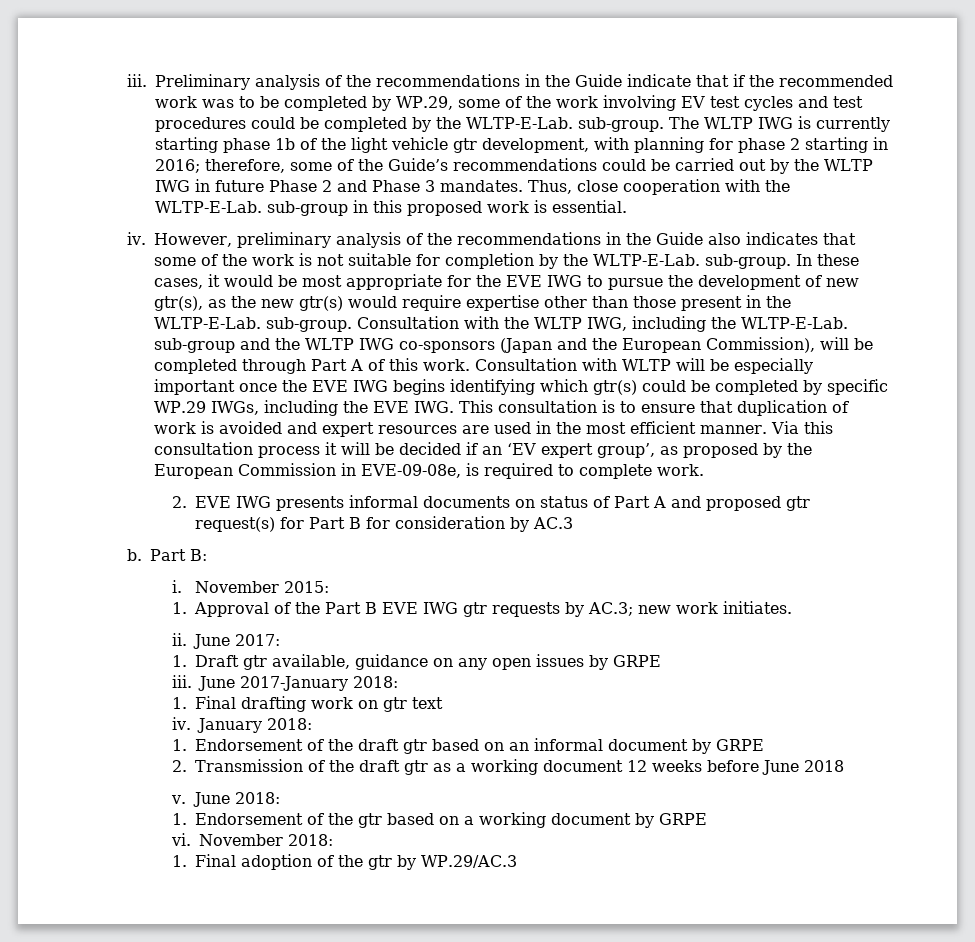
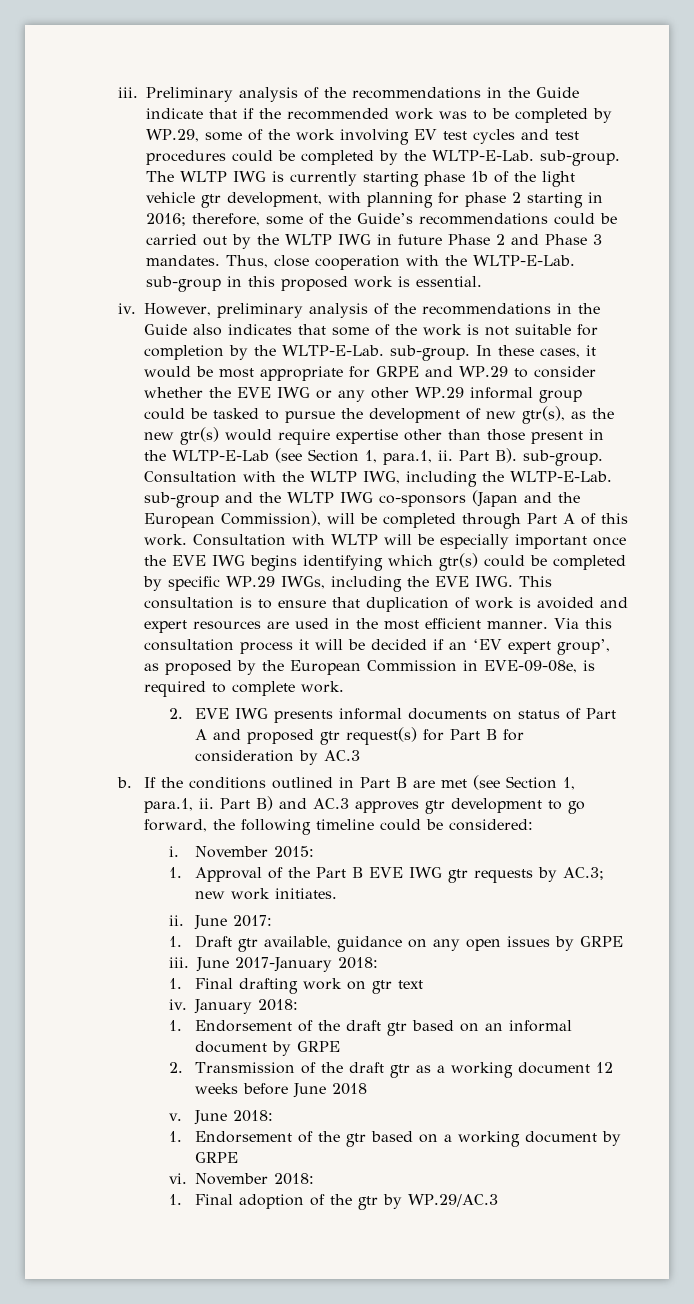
- In these cases, it would be most appropriate for the EVE IWG to pursue the development of new gtr(s), as the new gtr(s) would require expertise other than those present in the WLTP-E-Lab. sub-group.
+ In these cases, it would be most appropriate for GRPE and WP.29 to consider whether the EVE IWG or any other WP.29 informal group could be tasked to pursue the development of new gtr(s), as the new gtr(s) would require expertise other than those present in the WLTP-E-Lab (see Section 1, para.1, ii. Part B). sub-group.
- Part B:
+ If the conditions outlined in Part B are met (see Section 1, para.1, ii. Part B) and AC.3 approves gtr development to go forward, the following timeline could be considered:

